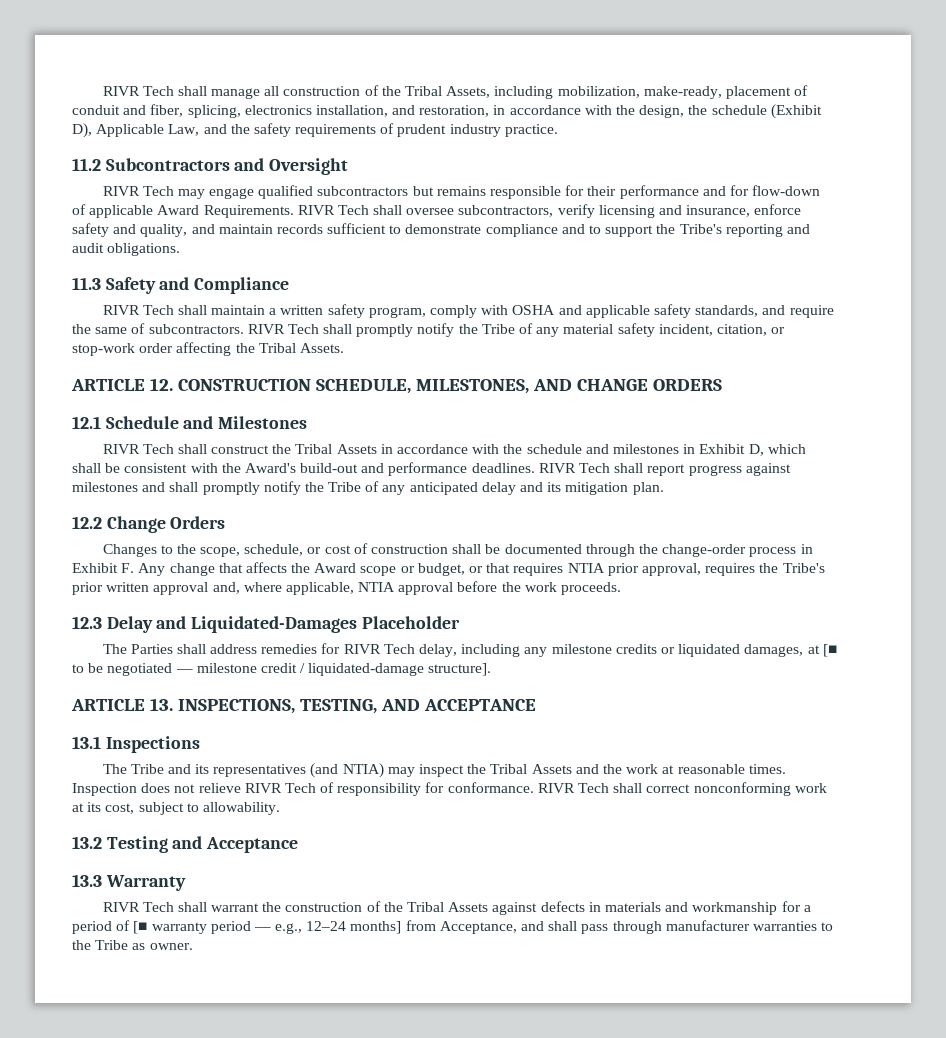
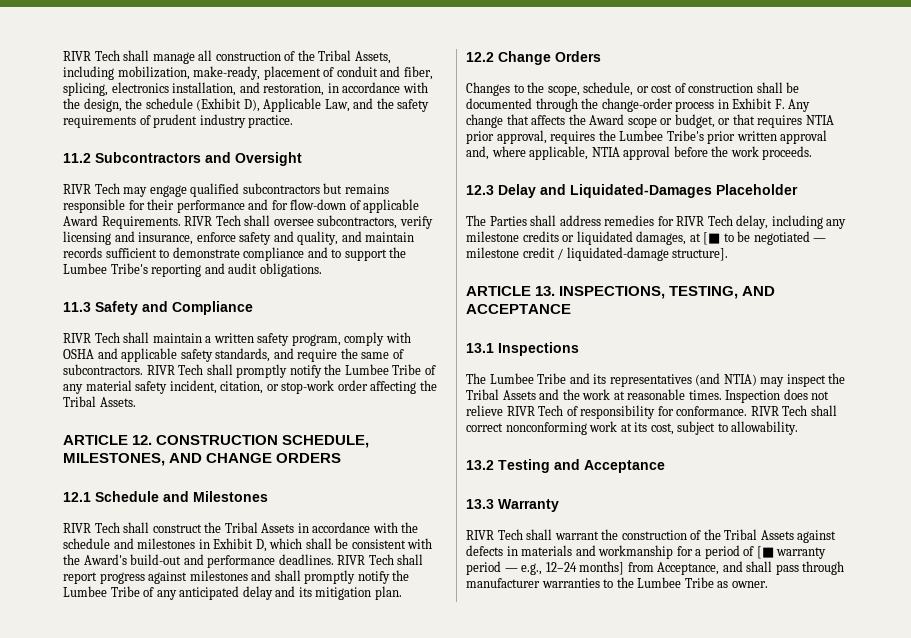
- RIVR Tech shall oversee subcontractors, verify licensing and insurance, enforce safety and quality, and maintain records sufficient to demonstrate compliance and to support the Tribe's reporting and audit obligations.
+ RIVR Tech shall oversee subcontractors, verify licensing and insurance, enforce safety and quality, and maintain records sufficient to demonstrate compliance and to support the Lumbee Tribe's reporting and audit obligations.
- RIVR Tech shall promptly notify the Tribe of any material safety incident, citation, or stop-work order affecting the Tribal Assets.
+ RIVR Tech shall promptly notify the Lumbee Tribe of any material safety incident, citation, or stop-work order affecting the Tribal Assets.
- RIVR Tech shall report progress against milestones and shall promptly notify the Tribe of any anticipated delay and its mitigation plan.
+ RIVR Tech shall report progress against milestones and shall promptly notify the Lumbee Tribe of any anticipated delay and its mitigation plan.
- Changes to the scope, schedule, or cost of construction shall be documented through the change-order process in Exhibit F. Any change that affects the Award scope or budget, or that requires NTIA prior approval, requires the Tribe's prior written approval and, where applicable, NTIA approval before the work proceeds.
+ Changes to the scope, schedule, or cost of construction shall be documented through the change-order process in Exhibit F. Any change that affects the Award scope or budget, or that requires NTIA prior approval, requires the Lumbee Tribe's prior written approval and, where applicable, NTIA approval before the work proceeds.
- The Tribe and its representatives (and NTIA) may inspect the Tribal Assets and the work at reasonable times.
+ The Lumbee Tribe and its representatives (and NTIA) may inspect the Tribal Assets and the work at reasonable times.
- RIVR Tech shall warrant the construction of the Tribal Assets against defects in materials and workmanship for a period of [■ warranty period — e.g., 12–24 months] from Acceptance, and shall pass through manufacturer warranties to the Tribe as owner.
+ RIVR Tech shall warrant the construction of the Tribal Assets against defects in materials and workmanship for a period of [■ warranty period — e.g., 12–24 months] from Acceptance, and shall pass through manufacturer warranties to the Lumbee Tribe as owner.

